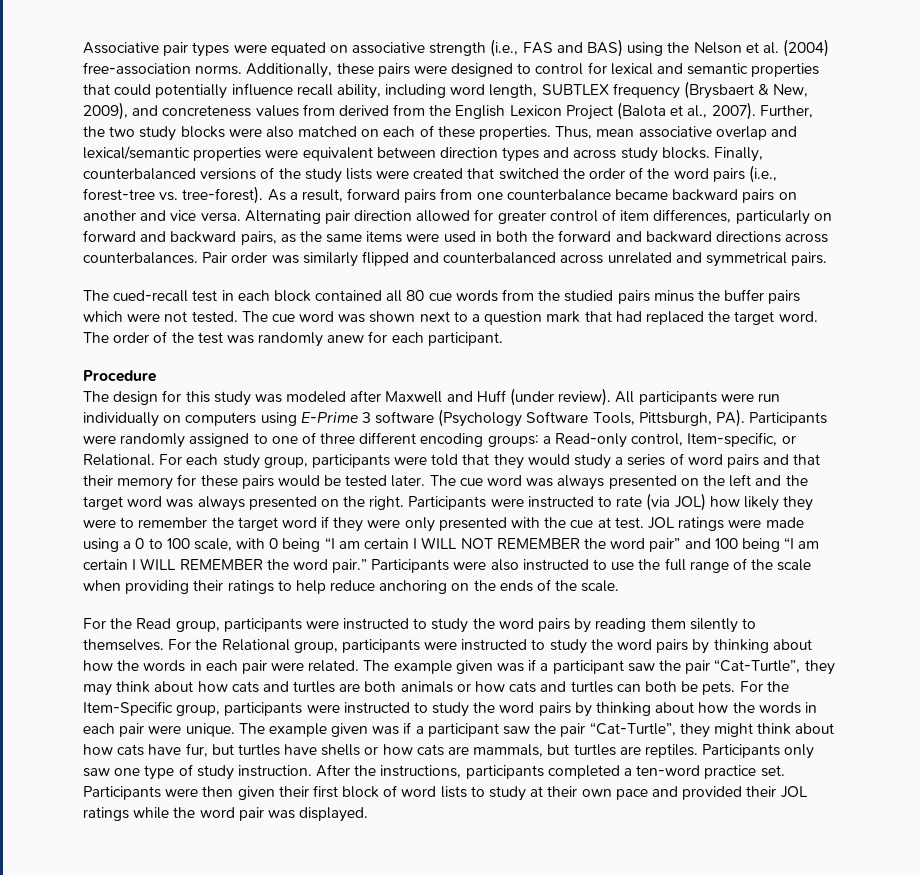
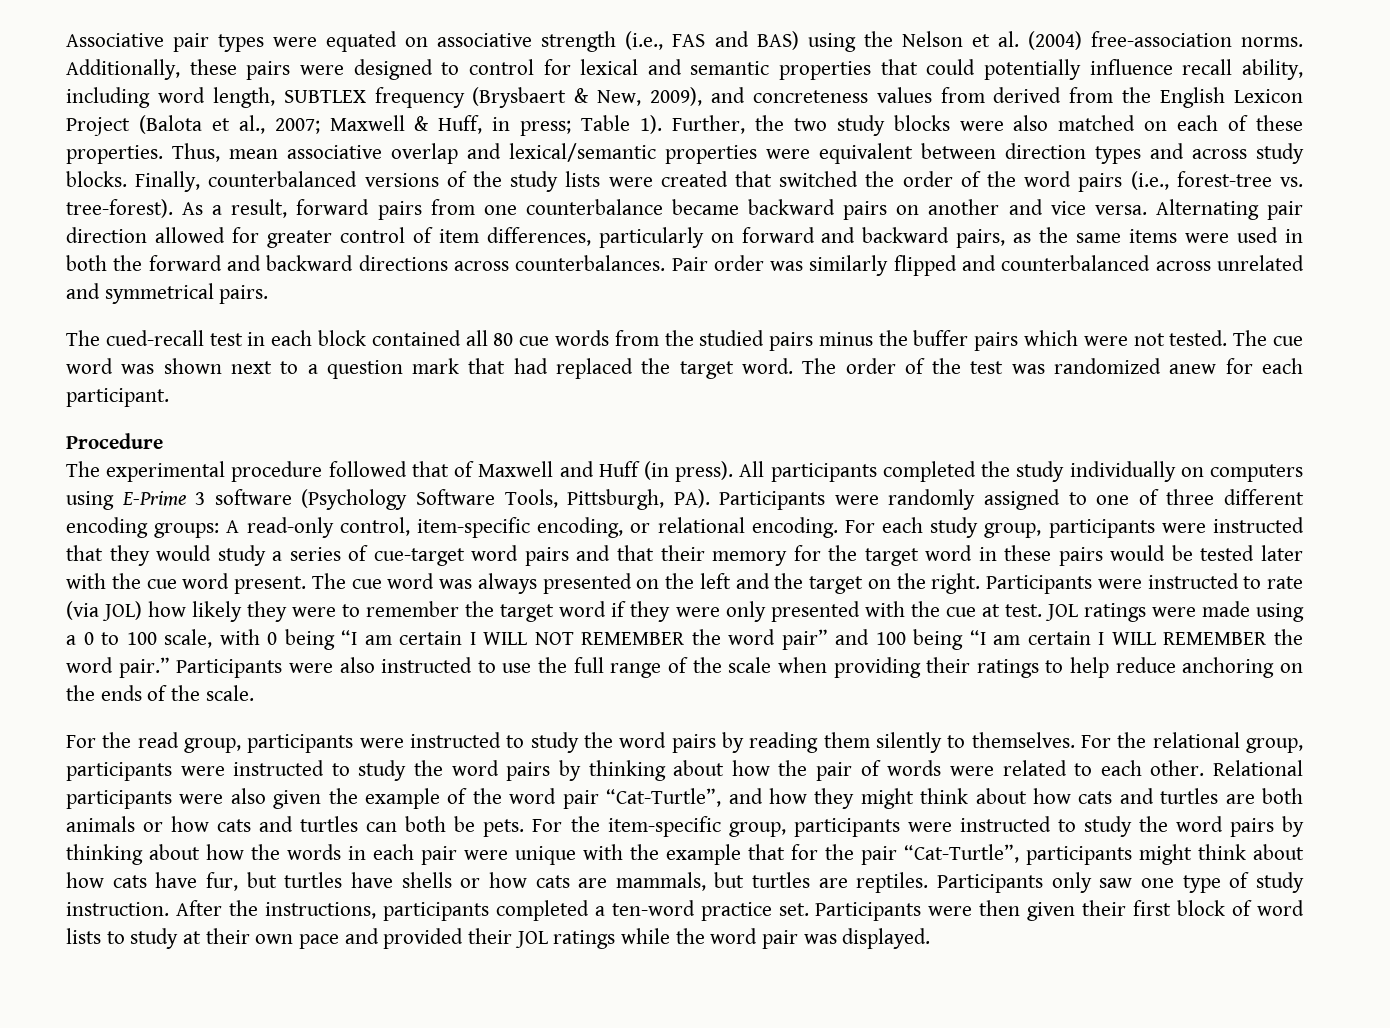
- Additionally, these pairs were designed to control for lexical and semantic properties that could potentially influence recall ability, including word length, SUBTLEX frequency (Brysbaert & New, 2009), and concreteness values from derived from the English Lexicon Project (Balota et al., 2007).
+ Additionally, these pairs were designed to control for lexical and semantic properties that could potentially influence recall ability, including word length, SUBTLEX frequency (Brysbaert & New, 2009), and concreteness values from derived from the English Lexicon Project (Balota et al., 2007; Maxwell & Huff, in press; Table 1).
- The order of the test was randomly anew for each participant.
+ The order of the test was randomized anew for each participant.
- The design for this study was modeled after Maxwell and Huff (under review). All participants were run individually on computers using E-Prime 3 software (Psychology Software Tools, Pittsburgh, PA). Participants were randomly assigned to one of three different encoding groups: a Read-only control, Item-specific, or Relational.
+ The experimental procedure followed that of Maxwell and Huff (in press). All participants completed the study individually on computers using E-Prime 3 software (Psychology Software Tools, Pittsburgh, PA). Participants were randomly assigned to one of three different encoding groups: A read-only control, item-specific encoding, or relational encoding.
- For each study group, participants were told that they would study a series of word pairs and that their memory for these pairs would be tested later.
+ For each study group, participants were instructed that they would study a series of cue-target word pairs and that their memory for the target word in these pairs would be tested later with the cue word present.
- The cue word was always presented on the left and the target word was always presented on the right.
+ The cue word was always presented on the left and the target on the right.
- For the Read group, participants were instructed to study the word pairs by reading them silently to themselves.
+ For the read group, participants were instructed to study the word pairs by reading them silently to themselves.
- For the Relational group, participants were instructed to study the word pairs by thinking about how the words in each pair were related. The example given was if a participant saw the pair “Cat-Turtle”, they may think about how cats and turtles are both animals or how cats and turtles can both be pets.
+ For the relational group, participants were instructed to study the word pairs by thinking about how the pair of words were related to each other. Relational participants were also given the example of the word pair “Cat-Turtle”, and how they might think about how cats and turtles are both animals or how cats and turtles can both be pets.
- For the Item-Specific group, participants were instructed to study the word pairs by thinking about how the words in each pair were unique. The example given was if a participant saw the pair “Cat-Turtle”, they might think about how cats have fur, but turtles have shells or how cats are mammals, but turtles are reptiles.
+ For the item-specific group, participants were instructed to study the word pairs by thinking about how the words in each pair were unique with the example that for the pair “Cat-Turtle”, participants might think about how cats have fur, but turtles have shells or how cats are mammals, but turtles are reptiles.

